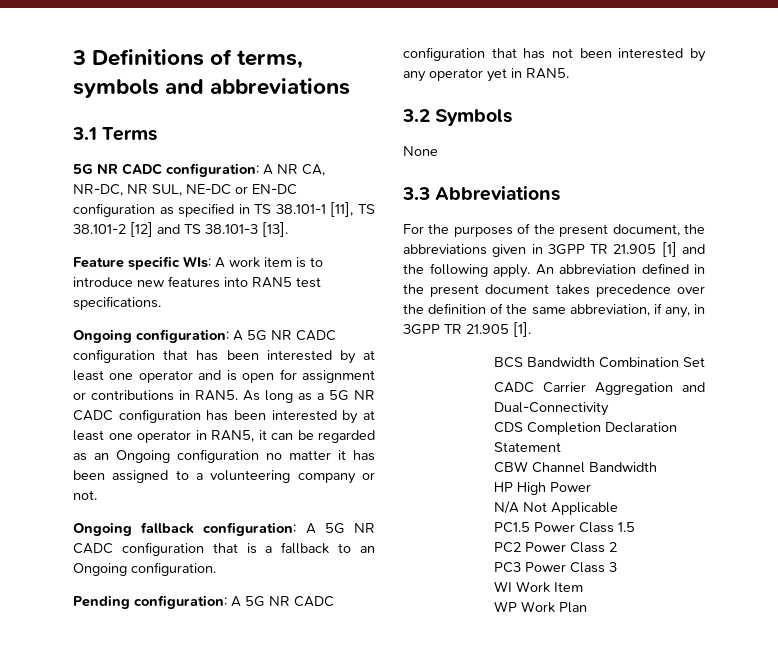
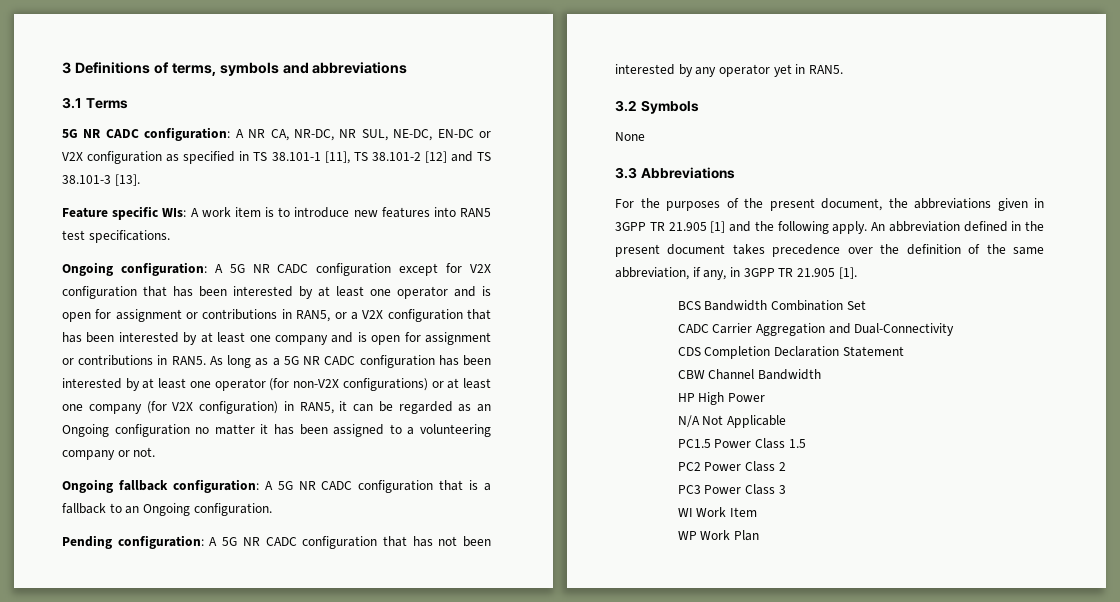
- 5G NR CADC configuration: A NR CA, NR-DC, NR SUL, NE-DC or EN-DC configuration as specified in TS 38.101-1 [11], TS 38.101-2 [12] and TS 38.101-3 [13].
+ 5G NR CADC configuration: A NR CA, NR-DC, NR SUL, NE-DC, EN-DC or V2X configuration as specified in TS 38.101-1 [11], TS 38.101-2 [12] and TS 38.101-3 [13].
- Ongoing configuration: A 5G NR CADC configuration that has been interested by at least one operator and is open for assignment or contributions in RAN5.
+ Ongoing configuration: A 5G NR CADC configuration except for V2X configuration that has been interested by at least one operator and is open for assignment or contributions in RAN5, or a V2X configuration that has been interested by at least one company and is open for assignment or contributions in RAN5.
- As long as a 5G NR CADC configuration has been interested by at least one operator in RAN5, it can be regarded as an Ongoing configuration no matter it has been assigned to a volunteering company or not.
+ As long as a 5G NR CADC configuration has been interested by at least one operator (for non-V2X configurations) or at least one company (for V2X configuration) in RAN5, it can be regarded as an Ongoing configuration no matter it has been assigned to a volunteering company or not.

